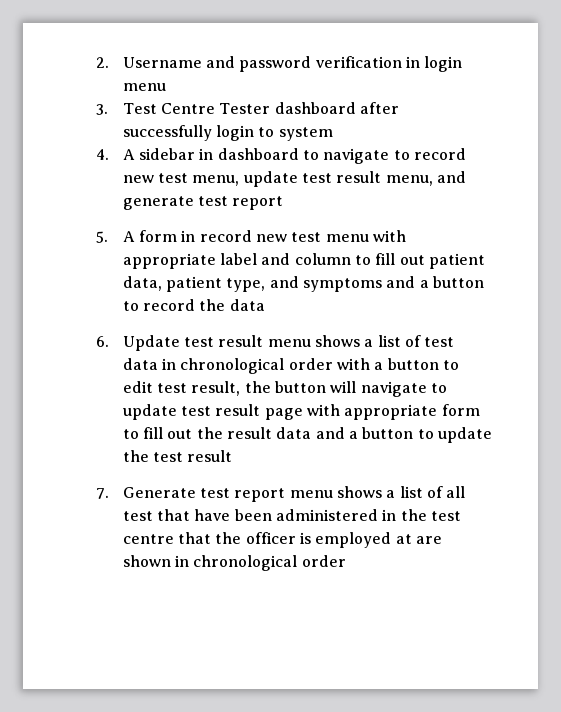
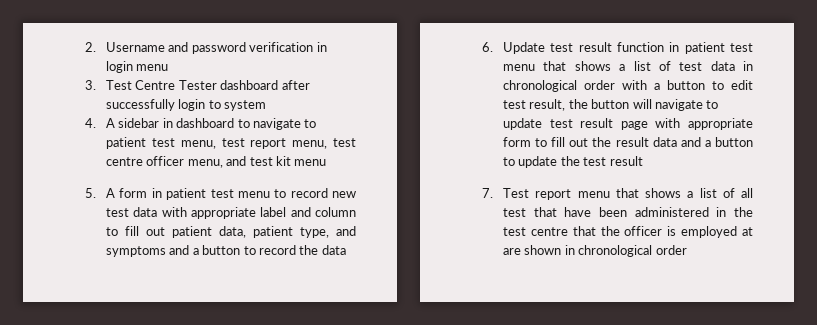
- 4. A sidebar in dashboard to navigate to record new test menu, update test result menu, and generate test report
+ 4. A sidebar in dashboard to navigate to patient test menu, test report menu, test centre officer menu, and test kit menu
- 5. A form in record new test menu with appropriate label and column to fill out patient data, patient type, and symptoms and a button to record the data
+ 5. A form in patient test menu to record new test data with appropriate label and column to fill out patient data, patient type, and symptoms and a button to record the data
- 6. Update test result menu shows a list of test data in chronological order with a button to edit test result, the button will navigate to update test result page with appropriate form to fill out the result data and a button to update the test result
+ 6. Update test result function in patient test menu that shows a list of test data in chronological order with a button to edit test result, the button will navigate to update test result page with appropriate form to fill out the result data and a button to update the test result
- 7. Generate test report menu shows a list of all test that have been administered in the test centre that the officer is employed at are shown in chronological order
+ 7. Test report menu that shows a list of all test that have been administered in the test centre that the officer is employed at are shown in chronological order

